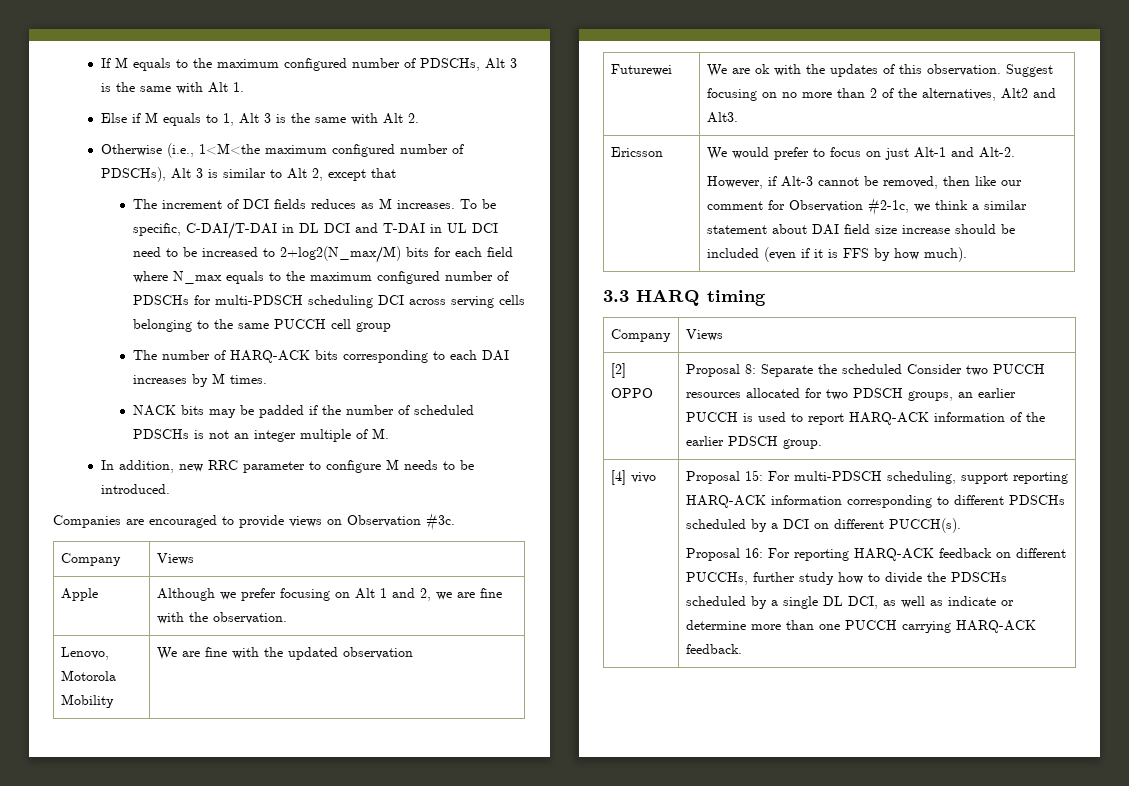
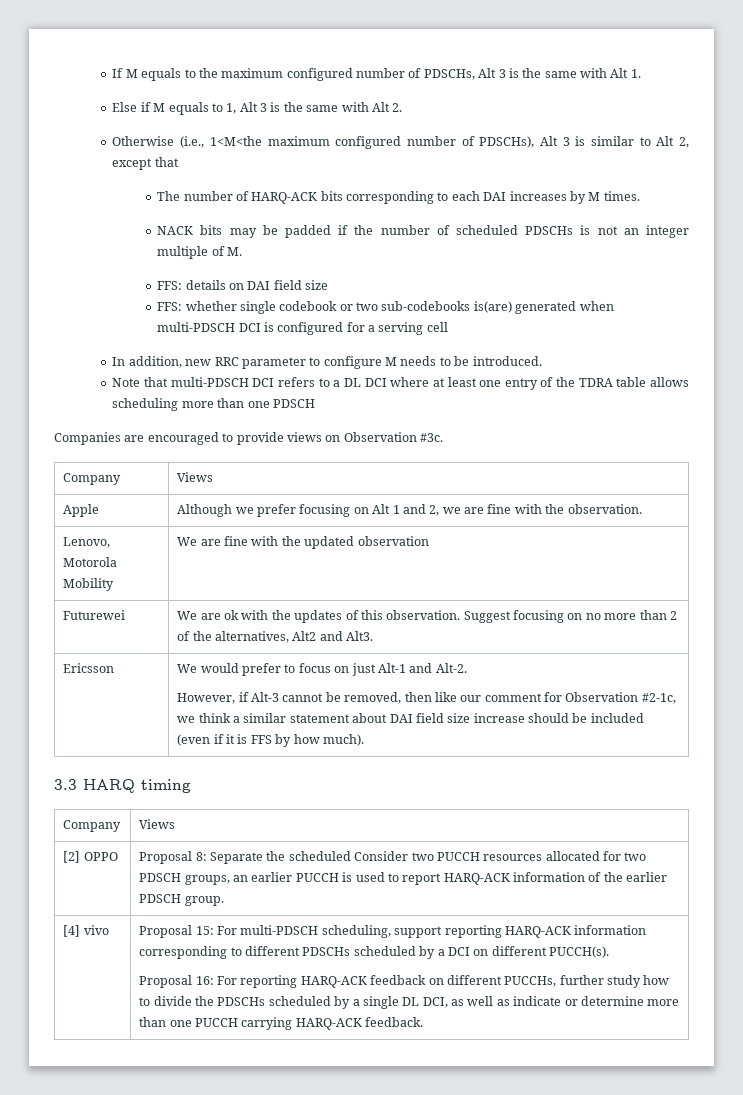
- The increment of DCI fields reduces as M increases. To be specific, C-DAI/T-DAI in DL DCI and T-DAI in UL DCI need to be increased to 2+log2(N_max/M) bits for each field where N_max equals to the maximum configured number of PDSCHs for multi-PDSCH scheduling DCI across serving cells belonging to the same PUCCH cell group
+ FFS: details on DAI field size
+ FFS: whether single codebook or two sub-codebooks is(are) generated when multi-PDSCH DCI is configured for a serving cell
+ Note that multi-PDSCH DCI refers to a DL DCI where at least one entry of the TDRA table allows scheduling more than one PDSCH

